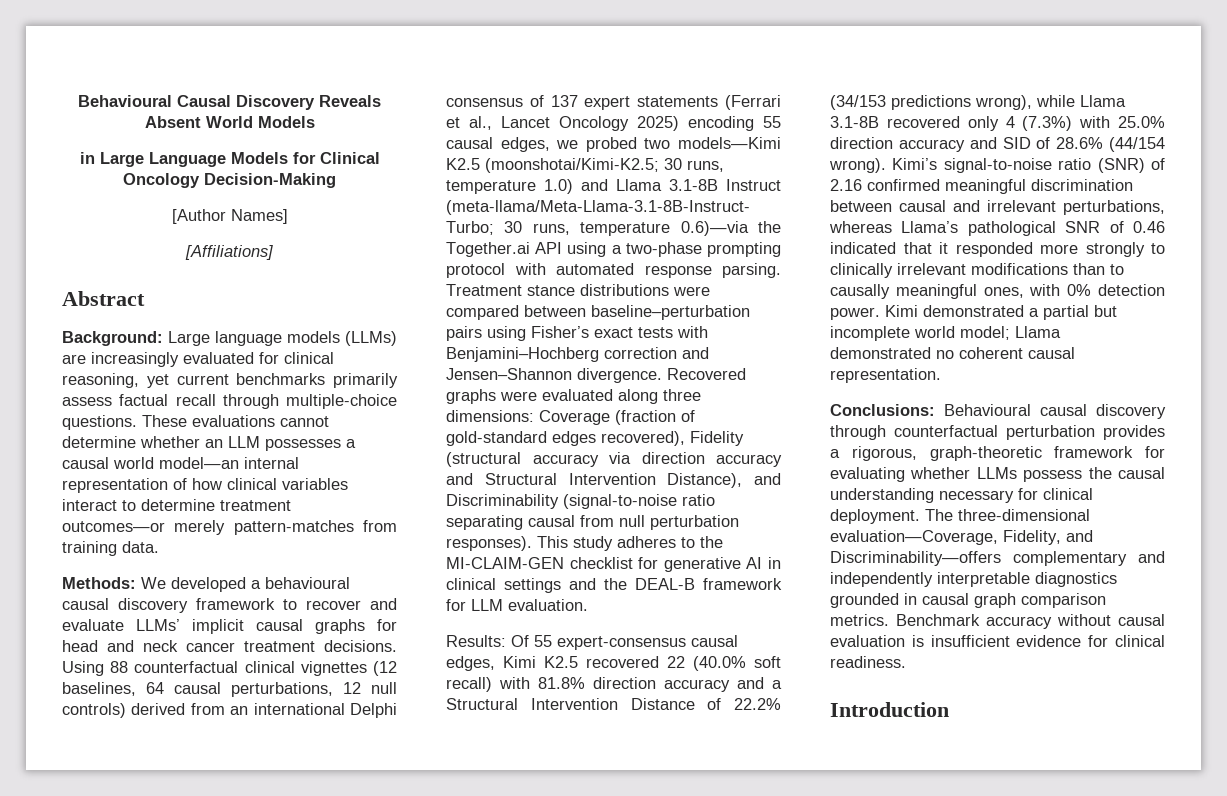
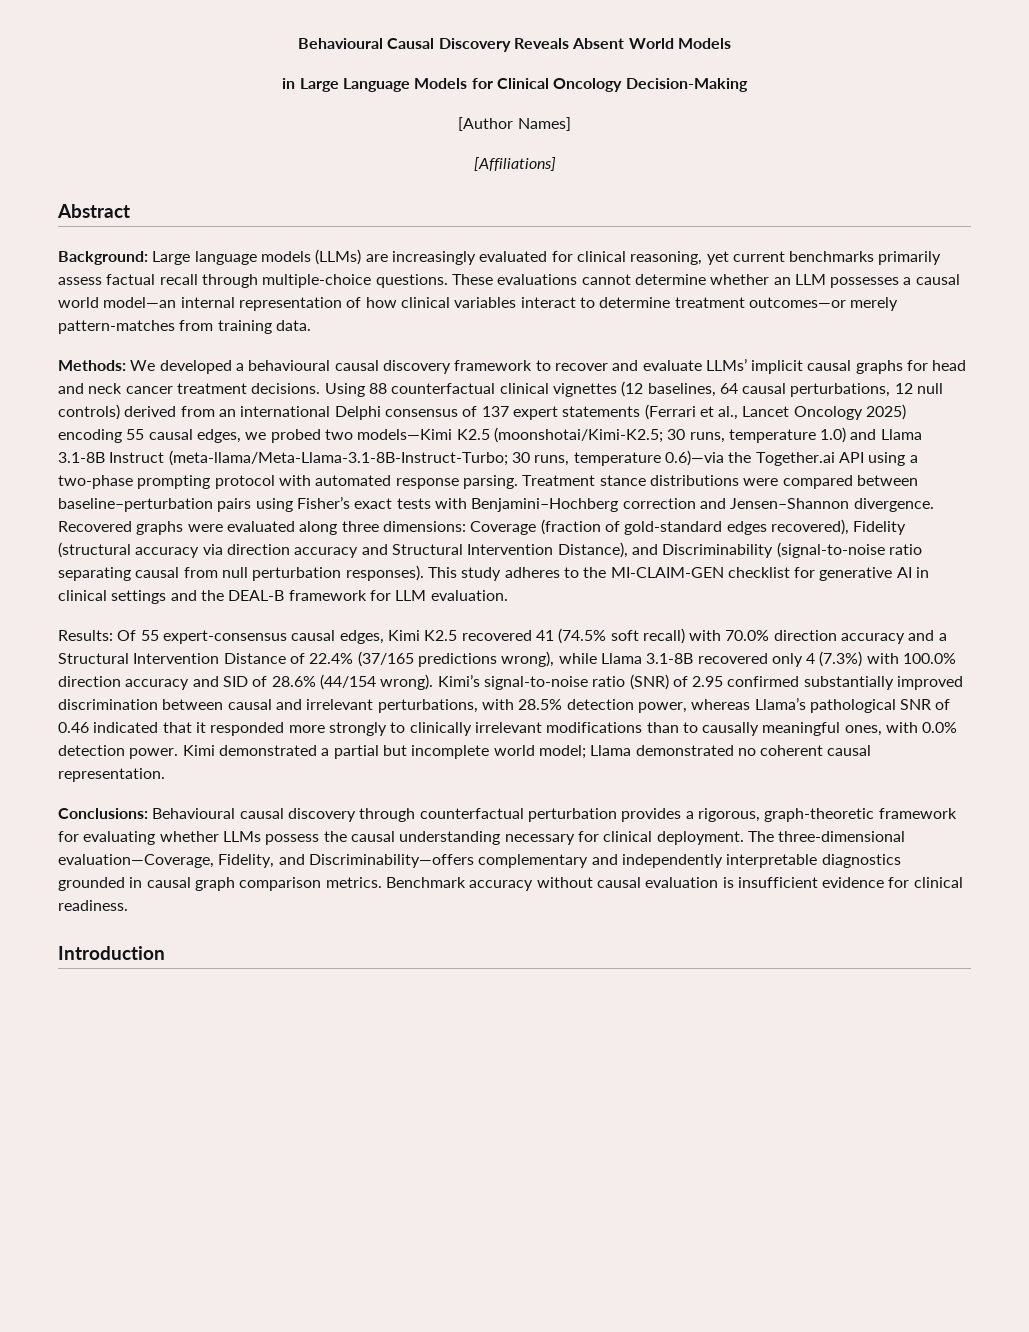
- Results: Of 55 expert-consensus causal edges, Kimi K2.5 recovered 22 (40.0% soft recall) with 81.8% direction accuracy and a Structural Intervention Distance of 22.2% (34/153 predictions wrong), while Llama 3.1-8B recovered only 4 (7.3%) with 25.0% direction accuracy and SID of 28.6% (44/154 wrong).
+ Results: Of 55 expert-consensus causal edges, Kimi K2.5 recovered 41 (74.5% soft recall) with 70.0% direction accuracy and a Structural Intervention Distance of 22.4% (37/165 predictions wrong), while Llama 3.1-8B recovered only 4 (7.3%) with 100.0% direction accuracy and SID of 28.6% (44/154 wrong).
- Kimi’s signal-to-noise ratio (SNR) of 2.16 confirmed meaningful discrimination between causal and irrelevant perturbations, whereas Llama’s pathological SNR of 0.46 indicated that it responded more strongly to clinically irrelevant modifications than to causally meaningful ones, with 0% detection power.
+ Kimi’s signal-to-noise ratio (SNR) of 2.95 confirmed substantially improved discrimination between causal and irrelevant perturbations, with 28.5% detection power, whereas Llama’s pathological SNR of 0.46 indicated that it responded more strongly to clinically irrelevant modifications than to causally meaningful ones, with 0.0% detection power.

